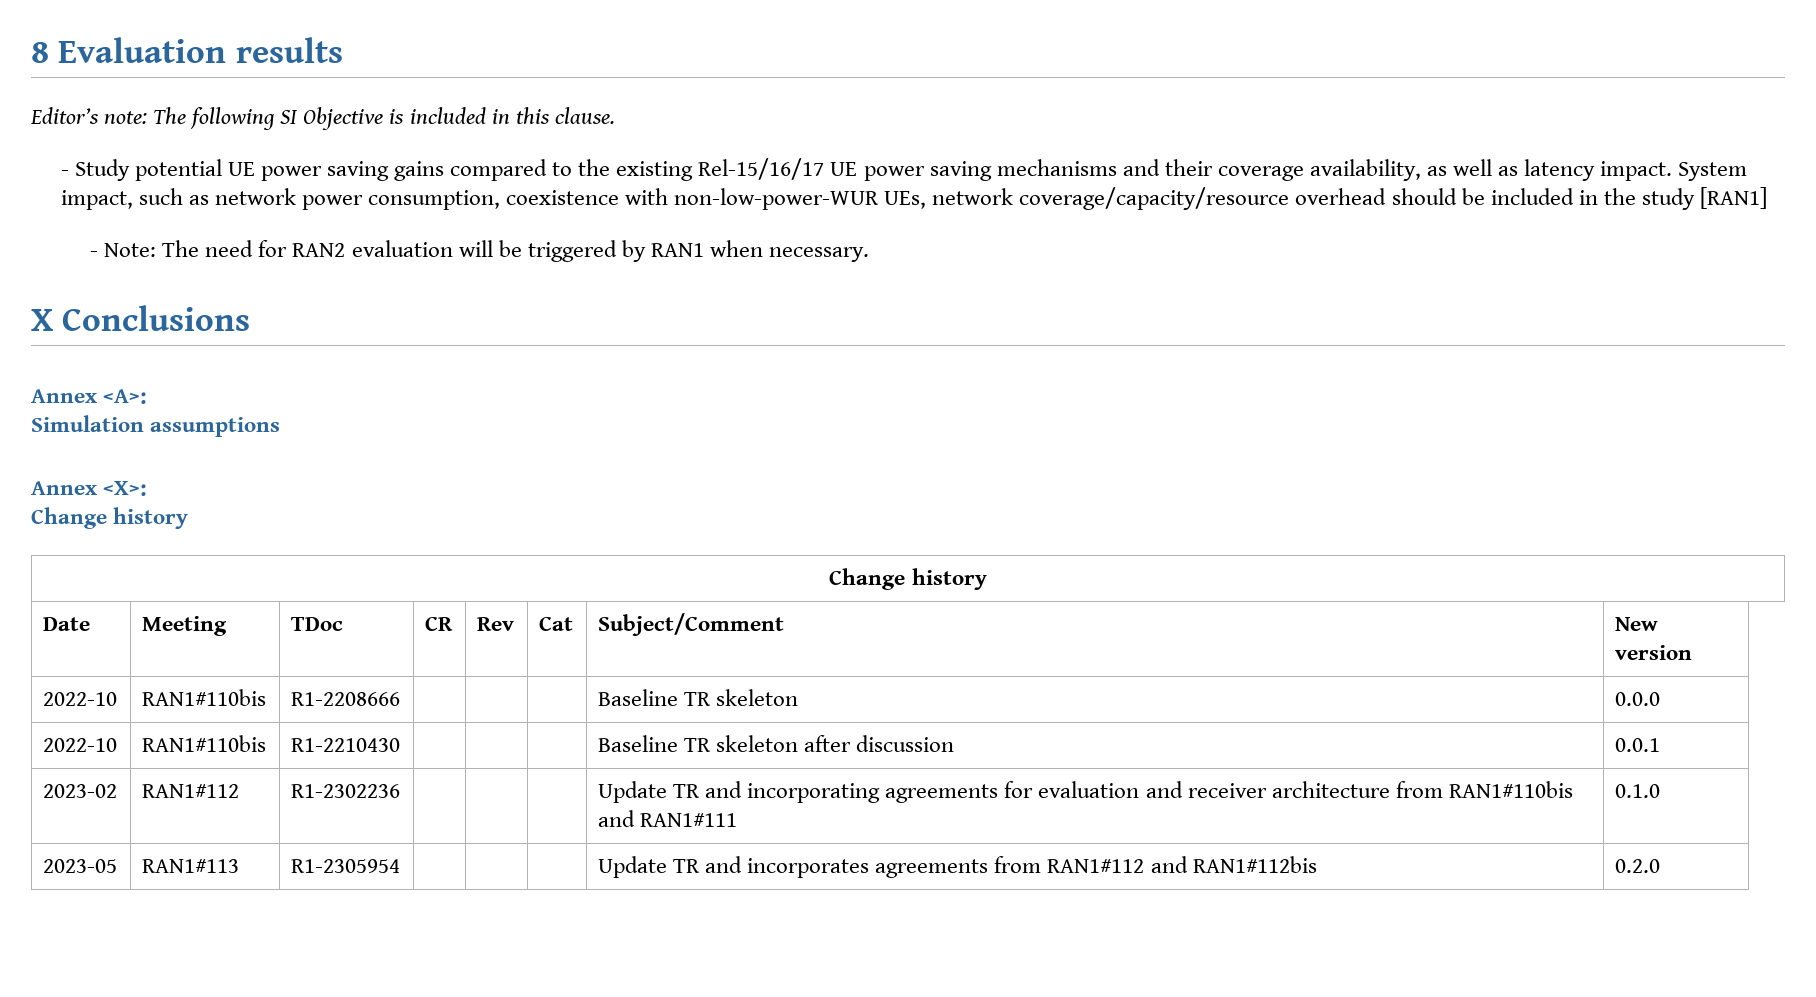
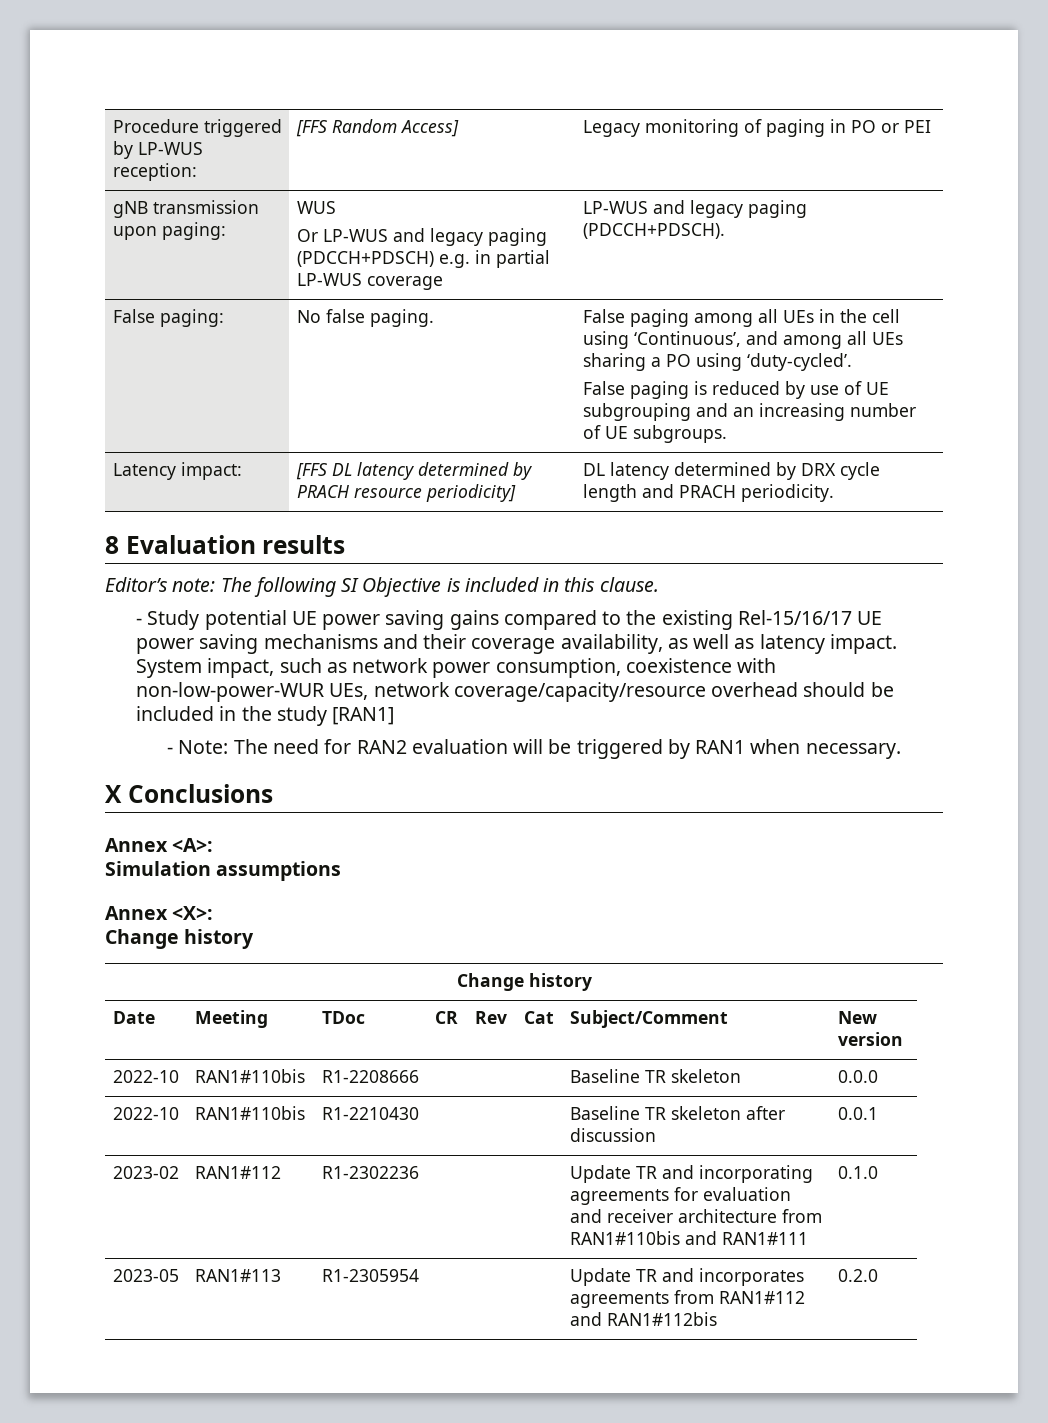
+ Procedure triggered by LP-WUS reception: | [FFS Random Access] | Legacy monitoring of paging in PO or PEI
+ gNB transmission upon paging: | WUS
+ Or LP-WUS and legacy paging (PDCCH+PDSCH) e.g. in partial LP-WUS coverage | LP-WUS and legacy paging (PDCCH+PDSCH).
+ False paging: | No false paging. | False paging among all UEs in the cell using ‘Continuous’, and among all UEs sharing a PO using ‘duty-cycled’.
+ False paging is reduced by use of UE subgrouping and an increasing number of UE subgroups.
+ Latency impact: | [FFS DL latency determined by PRACH resource periodicity] | DL latency determined by DRX cycle length and PRACH periodicity.

